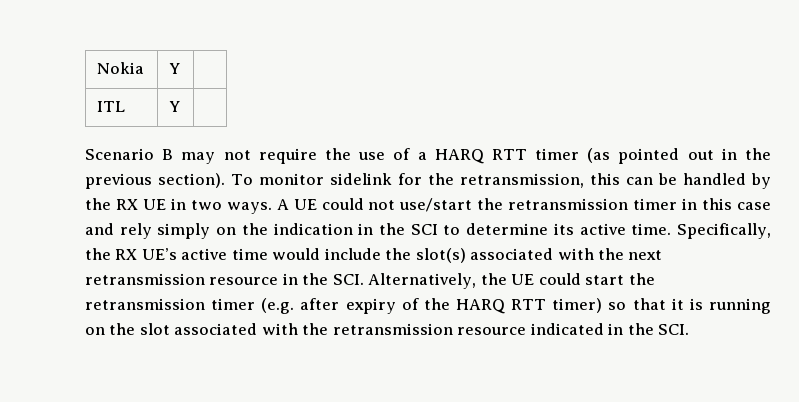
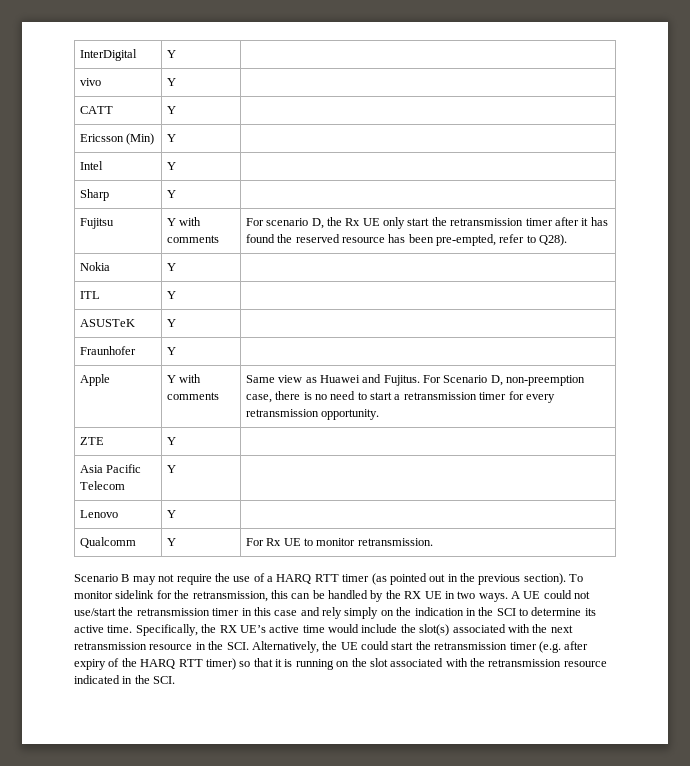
+ InterDigital | Y |
+ vivo | Y |
+ CATT | Y |
+ Ericsson (Min) | Y |
+ Intel | Y |
+ Sharp | Y |
+ Fujitsu | Y with comments | For scenario D, the Rx UE only start the retransmission timer after it has found the reserved resource has been pre-empted, refer to Q28).
  Nokia | Y |
  ITL | Y |
+ ASUSTeK | Y |
+ Fraunhofer | Y |
+ Apple | Y with comments | Same view as Huawei and Fujitus. For Scenario D, non-preemption case, there is no need to start a retransmission timer for every retransmission opportunity.
+ ZTE | Y |
+ Asia Pacific Telecom | Y |
+ Lenovo | Y |
+ Qualcomm | Y | For Rx UE to monitor retransmission.

